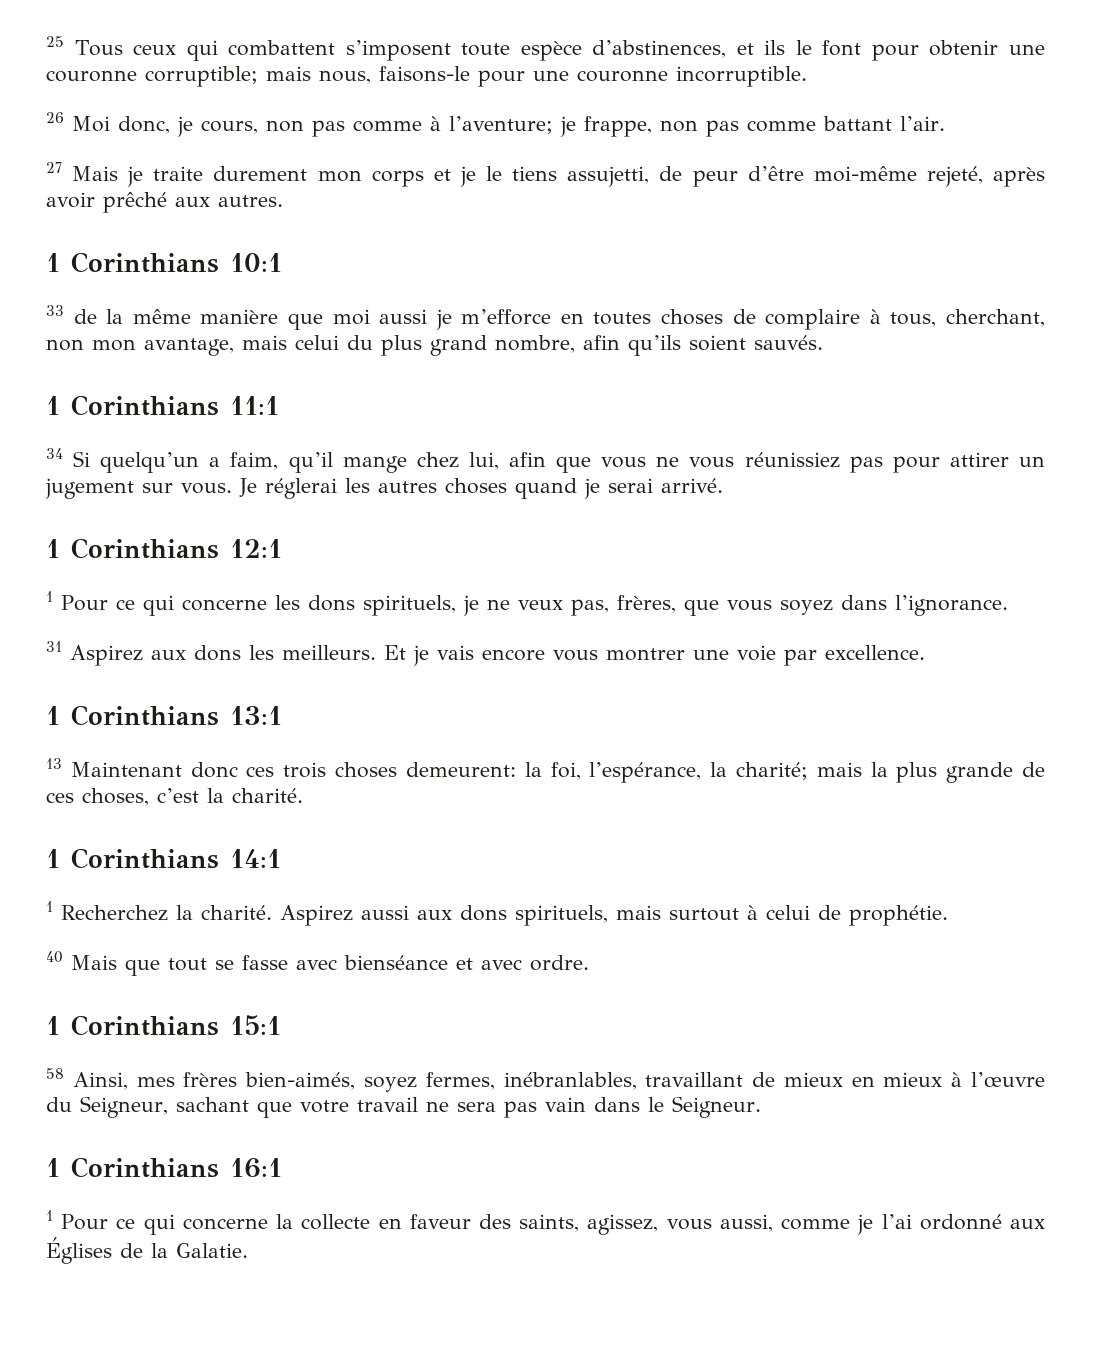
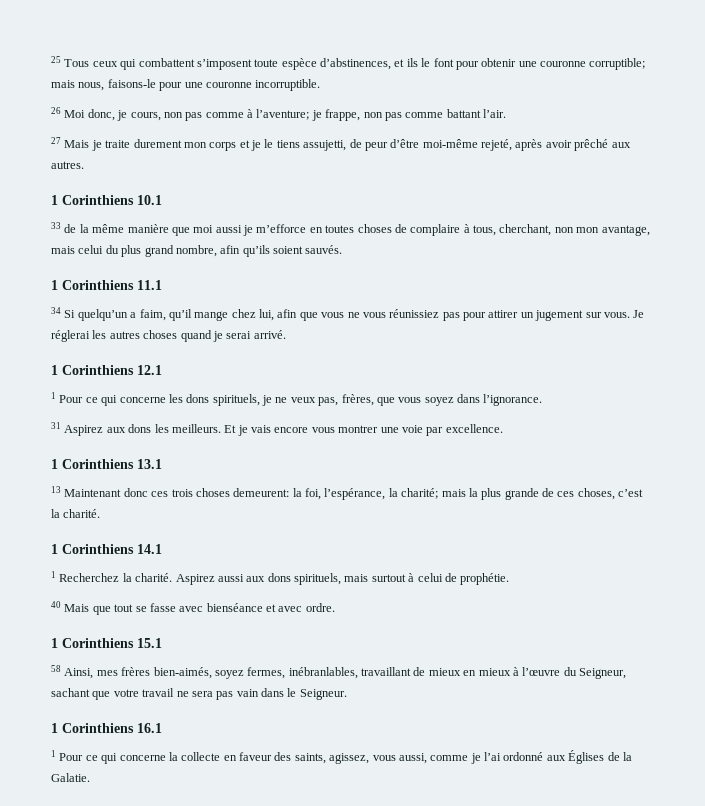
- 1 Corinthians 10:1
+ 1 Corinthiens 10.1
- 1 Corinthians 11:1
+ 1 Corinthiens 11.1
- 1 Corinthians 12:1
+ 1 Corinthiens 12.1
- 1 Corinthians 13:1
+ 1 Corinthiens 13.1
- 1 Corinthians 14:1
+ 1 Corinthiens 14.1
- 1 Corinthians 15:1
+ 1 Corinthiens 15.1
- 1 Corinthians 16:1
+ 1 Corinthiens 16.1

